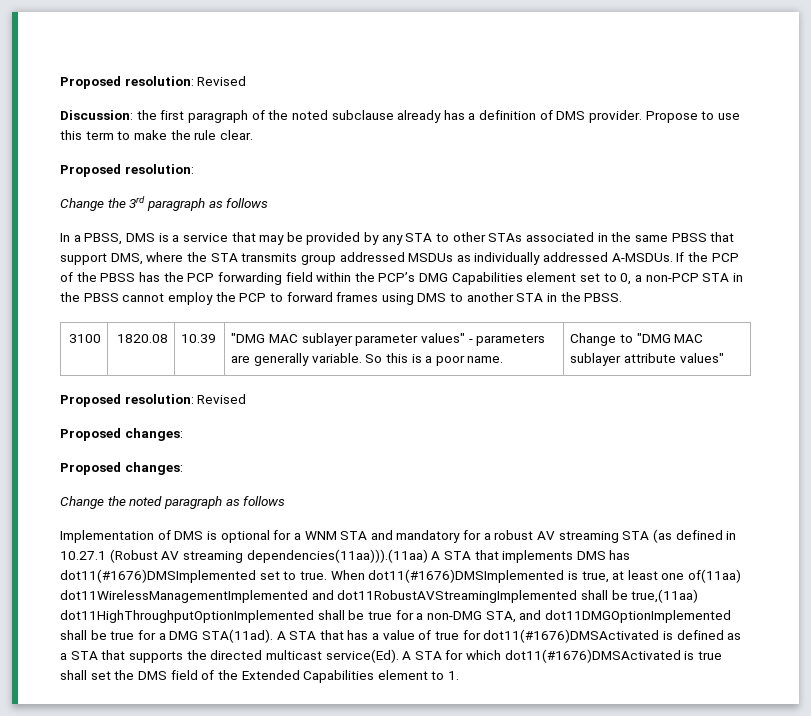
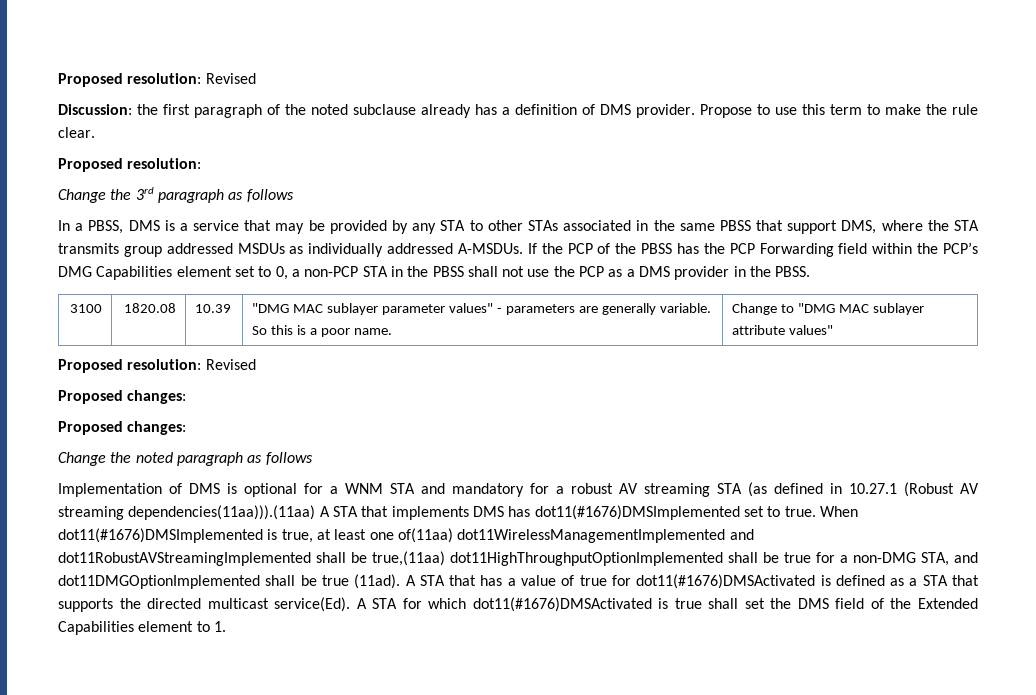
- If the PCP of the PBSS has the PCP forwarding field within the PCP’s DMG Capabilities element set to 0, a non-PCP STA in the PBSS cannot employ the PCP to forward frames using DMS to another STA in the PBSS.
+ If the PCP of the PBSS has the PCP Forwarding field within the PCP’s DMG Capabilities element set to 0, a non-PCP STA in the PBSS shall not use the PCP as a DMS provider in the PBSS.
- When dot11(#1676)DMSImplemented is true, at least one of(11aa) dot11WirelessManagementImplemented and dot11RobustAVStreamingImplemented shall be true,(11aa) dot11HighThroughputOptionImplemented shall be true for a non-DMG STA, and dot11DMGOptionImplemented shall be true for a DMG STA(11ad).
+ When dot11(#1676)DMSImplemented is true, at least one of(11aa) dot11WirelessManagementImplemented and dot11RobustAVStreamingImplemented shall be true,(11aa) dot11HighThroughputOptionImplemented shall be true for a non-DMG STA, and dot11DMGOptionImplemented shall be true (11ad).

